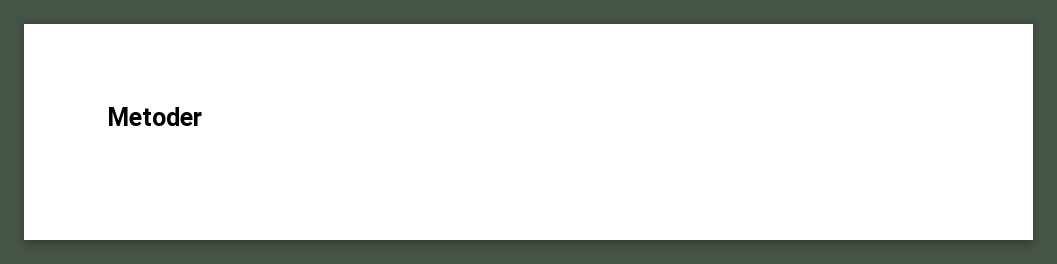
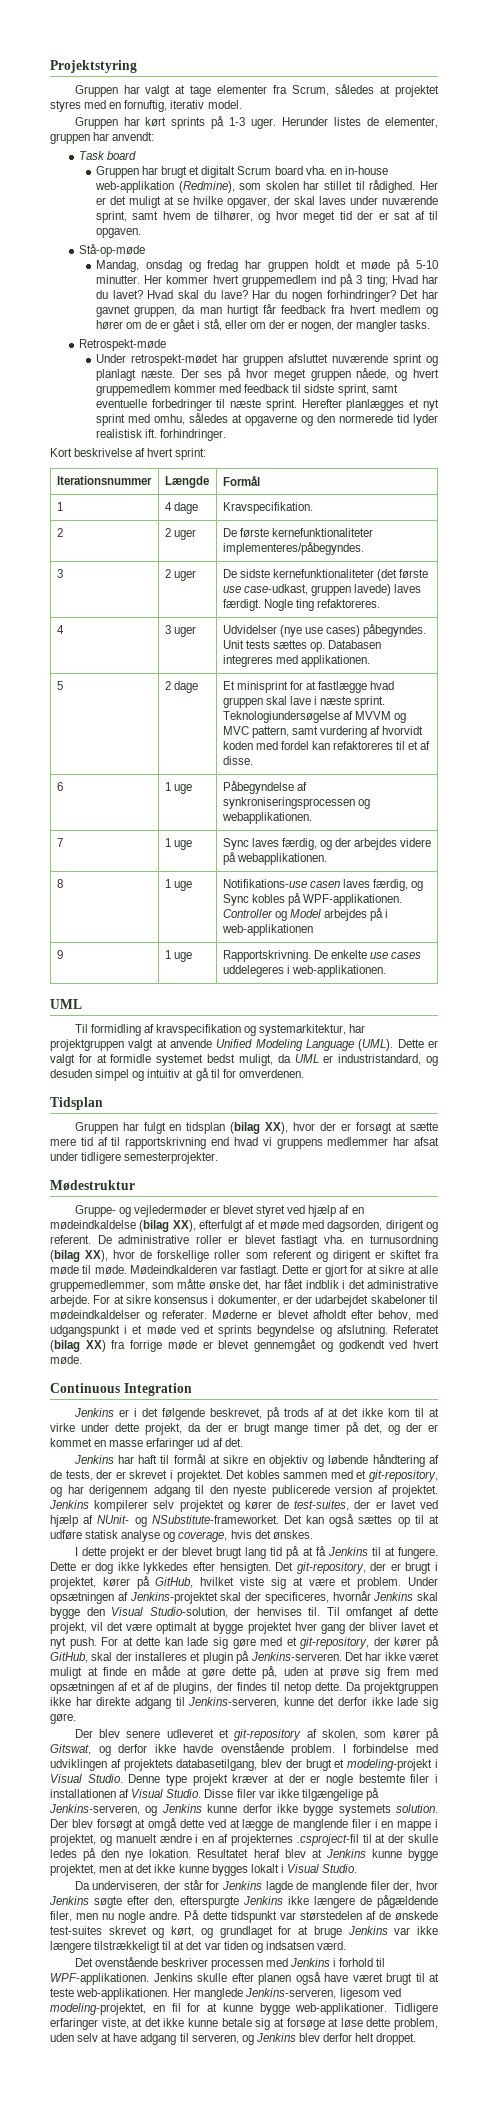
- Metoder
+ Projektstyring
+ Gruppen har valgt at tage elementer fra Scrum, således at projektet styres med en fornuftig, iterativ model.
+ Gruppen har kørt sprints på 1-3 uger. Herunder listes de elementer, gruppen har anvendt:
+ Task board
+ Gruppen har brugt et digitalt Scrum board vha. en in-house web-applikation (Redmine), som skolen har stillet til rådighed. Her er det muligt at se hvilke opgaver, der skal laves under nuværende sprint, samt hvem de tilhører, og hvor meget tid der er sat af til opgaven.
+ Stå-op-møde
+ Mandag, onsdag og fredag har gruppen holdt et møde på 5-10 minutter. Her kommer hvert gruppemedlem ind på 3 ting; Hvad har du lavet? Hvad skal du lave? Har du nogen forhindringer? Det har gavnet gruppen, da man hurtigt får feedback fra hvert medlem og hører om de er gået i stå, eller om der er nogen, der mangler tasks.
+ Retrospekt-møde
+ Under retrospekt-mødet har gruppen afsluttet nuværende sprint og planlagt næste. Der ses på hvor meget gruppen nåede, og hvert gruppemedlem kommer med feedback til sidste sprint, samt eventuelle forbedringer til næste sprint. Herefter planlægges et nyt sprint med omhu, således at opgaverne og den normerede tid lyder realistisk ift. forhindringer.
+ Kort beskrivelse af hvert sprint:
+ Iterationsnummer | Længde | Formål
+ 1 | 4 dage | Kravspecifikation.
+ 2 | 2 uger | De første kernefunktionaliteter implementeres/påbegyndes.
+ 3 | 2 uger | De sidste kernefunktionaliteter (det første use case-udkast, gruppen lavede) laves færdigt. Nogle ting refaktoreres.
+ 4 | 3 uger | Udvidelser (nye use cases) påbegyndes. Unit tests sættes op. Databasen integreres med applikationen.
+ 5 | 2 dage | Et minisprint for at fastlægge hvad gruppen skal lave i næste sprint. Teknologiundersøgelse af MVVM og MVC pattern, samt vurdering af hvorvidt koden med fordel kan refaktoreres til et af disse.
+ 6 | 1 uge | Påbegyndelse af synkroniseringsprocessen og webapplikationen.
+ 7 | 1 uge | Sync laves færdig, og der arbejdes videre på webapplikationen.
+ 8 | 1 uge | Notifikations-use casen laves færdig, og Sync kobles på WPF-applikationen. Controller og Model arbejdes på i web-applikationen
+ 9 | 1 uge | Rapportskrivning. De enkelte use cases uddelegeres i web-applikationen.
+ UML
+ Til formidling af kravspecifikation og systemarkitektur, har projektgruppen valgt at anvende Unified Modeling Language (UML). Dette er valgt for at formidle systemet bedst muligt, da UML er industristandard, og desuden simpel og intuitiv at gå til for omverdenen.
+ Tidsplan
+ Gruppen har fulgt en tidsplan (bilag XX), hvor der er forsøgt at sætte mere tid af til rapportskrivning end hvad vi gruppens medlemmer har afsat under tidligere semesterprojekter.
+ Mødestruktur
+ Gruppe- og vejledermøder er blevet styret ved hjælp af en mødeindkaldelse (bilag XX), efterfulgt af et møde med dagsorden, dirigent og referent. De administrative roller er blevet fastlagt vha. en turnusordning (bilag XX), hvor de forskellige roller som referent og dirigent er skiftet fra møde til møde. Mødeindkalderen var fastlagt. Dette er gjort for at sikre at alle gruppemedlemmer, som måtte ønske det, har fået indblik i det administrative arbejde. For at sikre konsensus i dokumenter, er der udarbejdet skabeloner til mødeindkaldelser og referater. Møderne er blevet afholdt efter behov, med udgangspunkt i et møde ved et sprints begyndelse og afslutning. Referatet (bilag XX) fra forrige møde er blevet gennemgået og godkendt ved hvert møde.
+ Continuous Integration
+ Jenkins er i det følgende beskrevet, på trods af at det ikke kom til at virke under dette projekt, da der er brugt mange timer på det, og der er kommet en masse erfaringer ud af det.
+ Jenkins har haft til formål at sikre en objektiv og løbende håndtering af de tests, der er skrevet i projektet. Det kobles sammen med et git-repository, og har derigennem adgang til den nyeste publicerede version af projektet. Jenkins kompilerer selv projektet og kører de test-suites, der er lavet ved hjælp af NUnit- og NSubstitute-frameworket. Det kan også sættes op til at udføre statisk analyse og coverage, hvis det ønskes.
+ I dette projekt er der blevet brugt lang tid på at få Jenkins til at fungere. Dette er dog ikke lykkedes efter hensigten. Det git-repository, der er brugt i projektet, kører på GitHub, hvilket viste sig at være et problem. Under opsætningen af Jenkins-projektet skal der specificeres, hvornår Jenkins skal bygge den Visual Studio-solution, der henvises til. Til omfanget af dette projekt, vil det være optimalt at bygge projektet hver gang der bliver lavet et nyt push. For at dette kan lade sig gøre med et git-repository, der kører på GitHub, skal der installeres et plugin på Jenkins-serveren. Det har ikke været muligt at finde en måde at gøre dette på, uden at prøve sig frem med opsætningen af et af de plugins, der findes til netop dette. Da projektgruppen ikke har direkte adgang til Jenkins-serveren, kunne det derfor ikke lade sig gøre.
+ Der blev senere udleveret et git-repository af skolen, som kører på Gitswat, og derfor ikke havde ovenstående problem. I forbindelse med udviklingen af projektets databasetilgang, blev der brugt et modeling-projekt i Visual Studio. Denne type projekt kræver at der er nogle bestemte filer i installationen af Visual Studio. Disse filer var ikke tilgængelige på Jenkins-serveren, og Jenkins kunne derfor ikke bygge systemets solution. Der blev forsøgt at omgå dette ved at lægge de manglende filer i en mappe i projektet, og manuelt ændre i en af projekternes .csproject-fil til at der skulle ledes på den nye lokation. Resultatet heraf blev at Jenkins kunne bygge projektet, men at det ikke kunne bygges lokalt i Visual Studio.
+ Da underviseren, der står for Jenkins lagde de manglende filer der, hvor Jenkins søgte efter den, efterspurgte Jenkins ikke længere de pågældende filer, men nu nogle andre. På dette tidspunkt var størstedelen af de ønskede test-suites skrevet og kørt, og grundlaget for at bruge Jenkins var ikke længere tilstrækkeligt til at det var tiden og indsatsen værd.
+ Det ovenstående beskriver processen med Jenkins i forhold til WPF-applikationen. Jenkins skulle efter planen også have været brugt til at teste web-applikationen. Her manglede Jenkins-serveren, ligesom ved modeling-projektet, en fil for at kunne bygge web-applikationer. Tidligere erfaringer viste, at det ikke kunne betale sig at forsøge at løse dette problem, uden selv at have adgang til serveren, og Jenkins blev derfor helt droppet.

